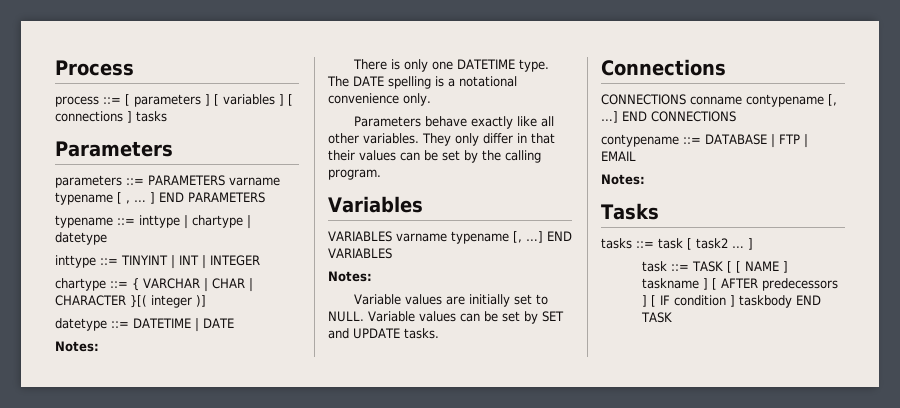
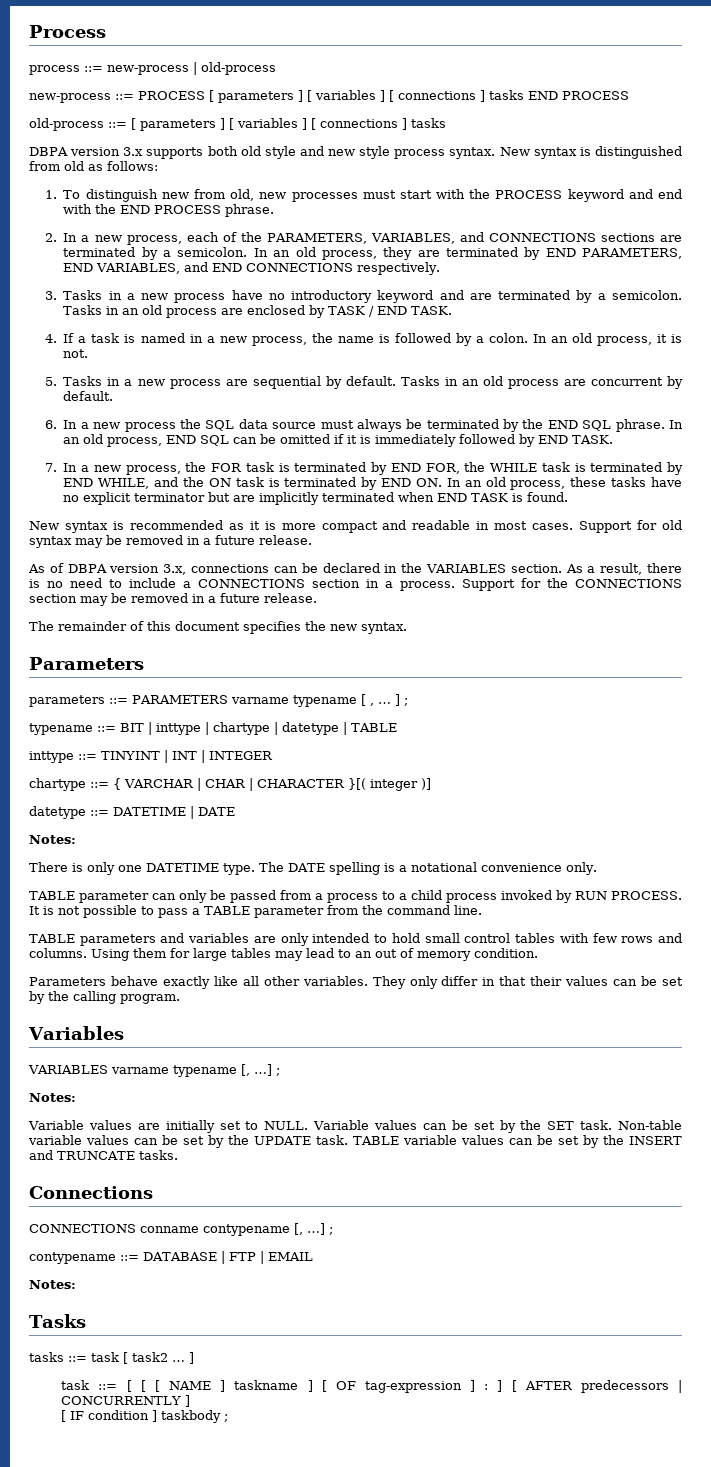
- process ::= [ parameters ] [ variables ] [ connections ] tasks
+ process ::= new-process | old-process
+ new-process ::= PROCESS [ parameters ] [ variables ] [ connections ] tasks END PROCESS
+ old-process ::= [ parameters ] [ variables ] [ connections ] tasks
+ DBPA version 3.x supports both old style and new style process syntax. New syntax is distinguished from old as follows:
+ 1. To distinguish new from old, new processes must start with the PROCESS keyword and end with the END PROCESS phrase.
+ 2. In a new process, each of the PARAMETERS, VARIABLES, and CONNECTIONS sections are terminated by a semicolon. In an old process, they are terminated by END PARAMETERS, END VARIABLES, and END CONNECTIONS respectively.
+ 3. Tasks in a new process have no introductory keyword and are terminated by a semicolon. Tasks in an old process are enclosed by TASK / END TASK.
+ 4. If a task is named in a new process, the name is followed by a colon. In an old process, it is not.
+ 5. Tasks in a new process are sequential by default. Tasks in an old process are concurrent by default.
+ 6. In a new process the SQL data source must always be terminated by the END SQL phrase. In an old process, END SQL can be omitted if it is immediately followed by END TASK.
+ 7. In a new process, the FOR task is terminated by END FOR, the WHILE task is terminated by END WHILE, and the ON task is terminated by END ON. In an old process, these tasks have no explicit terminator but are implicitly terminated when END TASK is found.
+ New syntax is recommended as it is more compact and readable in most cases. Support for old syntax may be removed in a future release.
+ As of DBPA version 3.x, connections can be declared in the VARIABLES section. As a result, there is no need to include a CONNECTIONS section in a process. Support for the CONNECTIONS section may be removed in a future release.
+ The remainder of this document specifies the new syntax.
- parameters ::= PARAMETERS varname typename [ , … ] END PARAMETERS
+ parameters ::= PARAMETERS varname typename [ , … ] ;
- typename ::= inttype | chartype | datetype
+ typename ::= BIT | inttype | chartype | datetype | TABLE
+ TABLE parameter can only be passed from a process to a child process invoked by RUN PROCESS. It is not possible to pass a TABLE parameter from the command line.
+ TABLE parameters and variables are only intended to hold small control tables with few rows and columns. Using them for large tables may lead to an out of memory condition.
- VARIABLES varname typename [, …] END VARIABLES
+ VARIABLES varname typename [, …] ;
- Variable values can be set by SET and UPDATE tasks.
+ Variable values can be set by the SET task. Non-table variable values can be set by the UPDATE task. TABLE variable values can be set by the INSERT and TRUNCATE tasks.
- CONNECTIONS conname contypename [, …] END CONNECTIONS
+ CONNECTIONS conname contypename [, …] ;
- task ::= TASK [ [ NAME ] taskname ] [ AFTER predecessors ] [ IF condition ] taskbody END TASK
+ task ::= [ [ [ NAME ] taskname ] [ OF tag-expression ] : ] [ AFTER predecessors | CONCURRENTLY ]
+ [ IF condition ] taskbody ;

